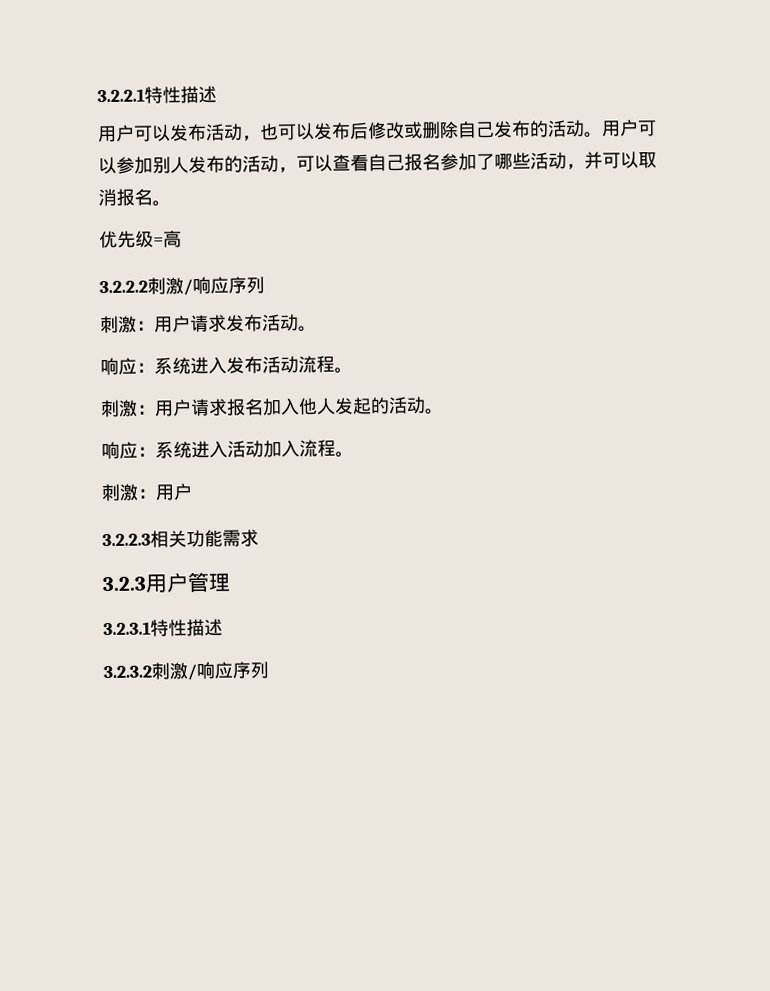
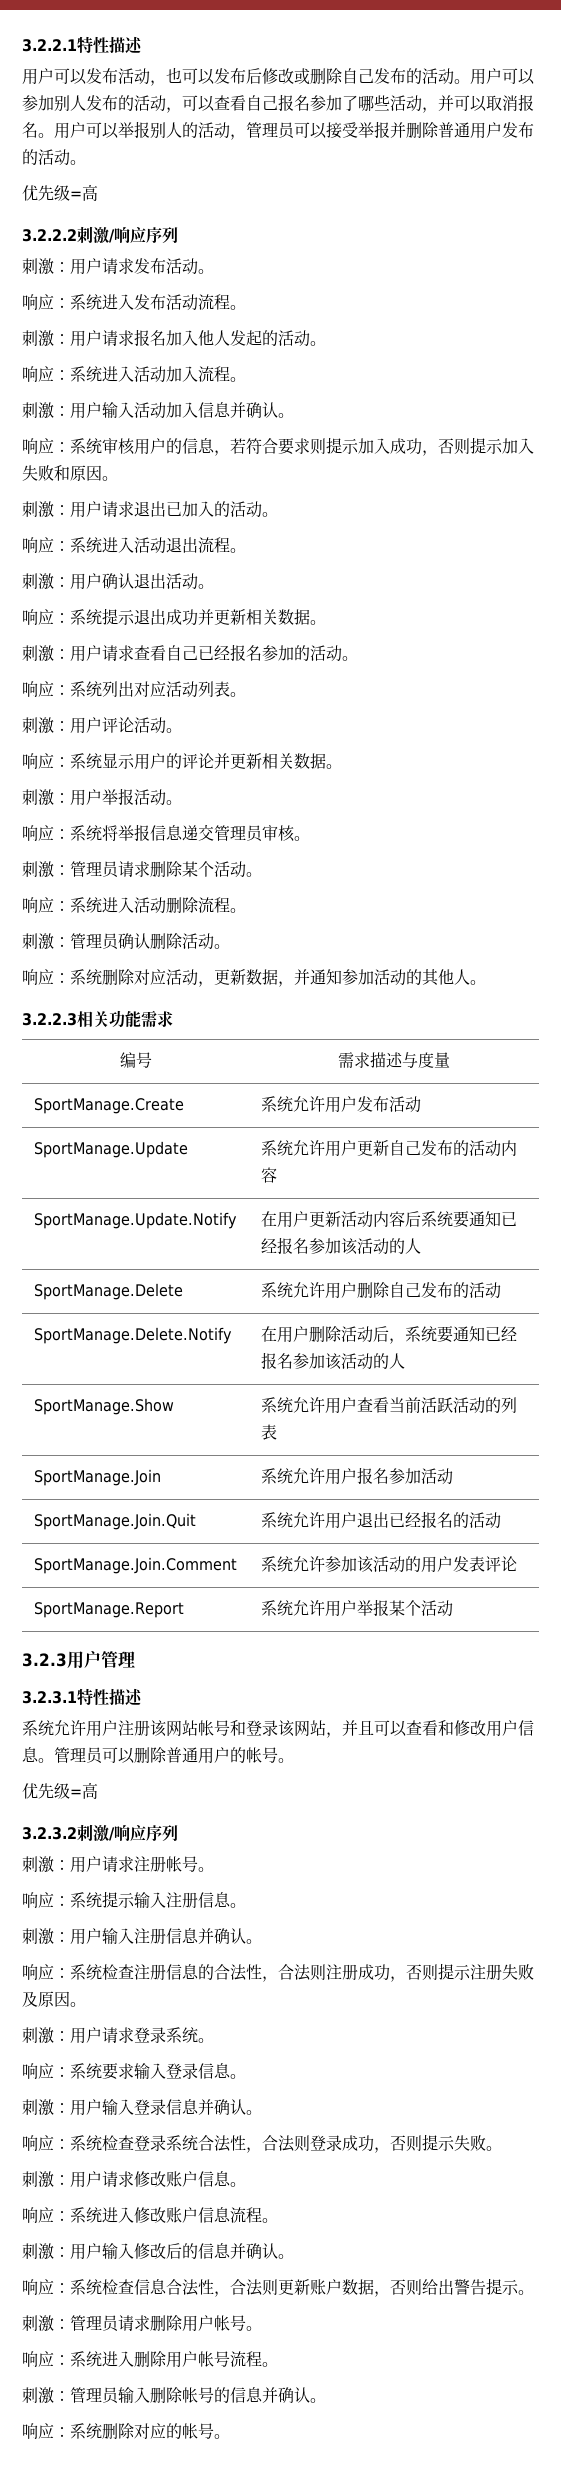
+ 用户可以举报别人的活动，管理员可以接受举报并删除普通用户发布的活动。
  响应：系统进入活动加入流程。
- 刺激：用户
+ 刺激：用户输入活动加入信息并确认。
+ 响应：系统审核用户的信息，若符合要求则提示加入成功，否则提示加入失败和原因。
+ 刺激：用户请求退出已加入的活动。
+ 响应：系统进入活动退出流程。
+ 刺激：用户确认退出活动。
+ 响应：系统提示退出成功并更新相关数据。
+ 刺激：用户请求查看自己已经报名参加的活动。
+ 响应：系统列出对应活动列表。
+ 刺激：用户评论活动。
+ 响应：系统显示用户的评论并更新相关数据。
+ 刺激：用户举报活动。
+ 响应：系统将举报信息递交管理员审核。
+ 刺激：管理员请求删除某个活动。
+ 响应：系统进入活动删除流程。
+ 刺激：管理员确认删除活动。
+ 响应：系统删除对应活动，更新数据，并通知参加活动的其他人。
  3.2.2.3相关功能需求
+ 编号 | 需求描述与度量
+ SportManage.Create | 系统允许用户发布活动
+ SportManage.Update | 系统允许用户更新自己发布的活动内容
+ SportManage.Update.Notify | 在用户更新活动内容后系统要通知已经报名参加该活动的人
+ SportManage.Delete | 系统允许用户删除自己发布的活动
+ SportManage.Delete.Notify | 在用户删除活动后，系统要通知已经报名参加该活动的人
+ SportManage.Show | 系统允许用户查看当前活跃活动的列表
+ SportManage.Join | 系统允许用户报名参加活动
+ SportManage.Join.Quit | 系统允许用户退出已经报名的活动
+ SportManage.Join.Comment | 系统允许参加该活动的用户发表评论
+ SportManage.Report | 系统允许用户举报某个活动
+ 系统允许用户注册该网站帐号和登录该网站，并且可以查看和修改用户信息。管理员可以删除普通用户的帐号。
+ 优先级=高
+ 刺激：用户请求注册帐号。
+ 响应：系统提示输入注册信息。
+ 刺激：用户输入注册信息并确认。
+ 响应：系统检查注册信息的合法性，合法则注册成功，否则提示注册失败及原因。
+ 刺激：用户请求登录系统。
+ 响应：系统要求输入登录信息。
+ 刺激：用户输入登录信息并确认。
+ 响应：系统检查登录系统合法性，合法则登录成功，否则提示失败。
+ 刺激：用户请求修改账户信息。
+ 响应：系统进入修改账户信息流程。
+ 刺激：用户输入修改后的信息并确认。
+ 响应：系统检查信息合法性，合法则更新账户数据，否则给出警告提示。
+ 刺激：管理员请求删除用户帐号。
+ 响应：系统进入删除用户帐号流程。
+ 刺激：管理员输入删除帐号的信息并确认。
+ 响应：系统删除对应的帐号。

